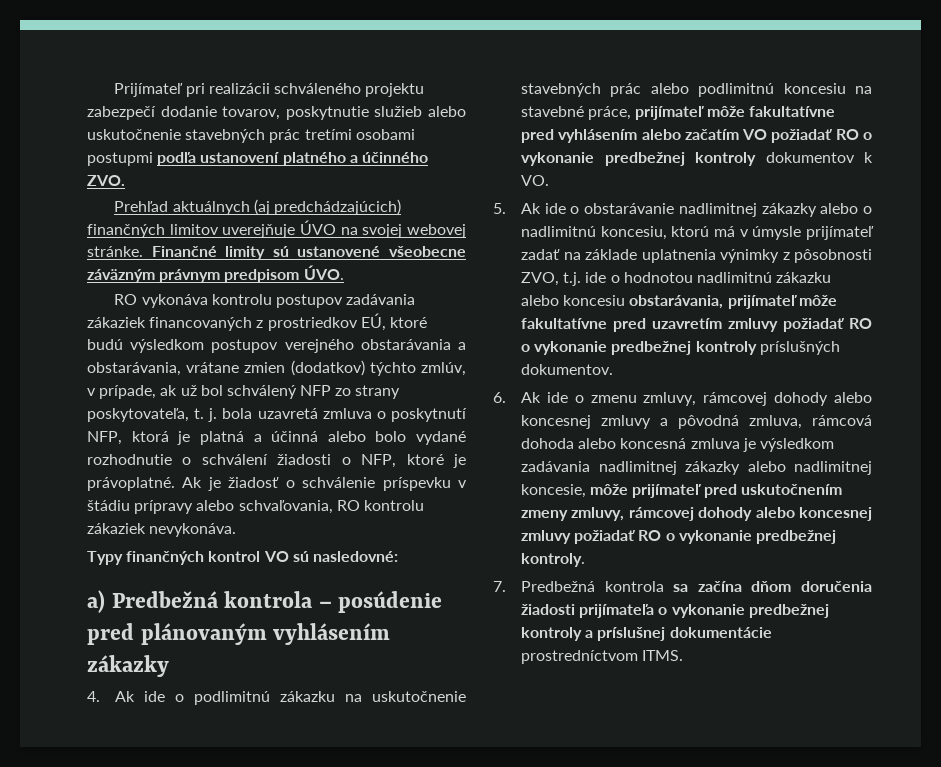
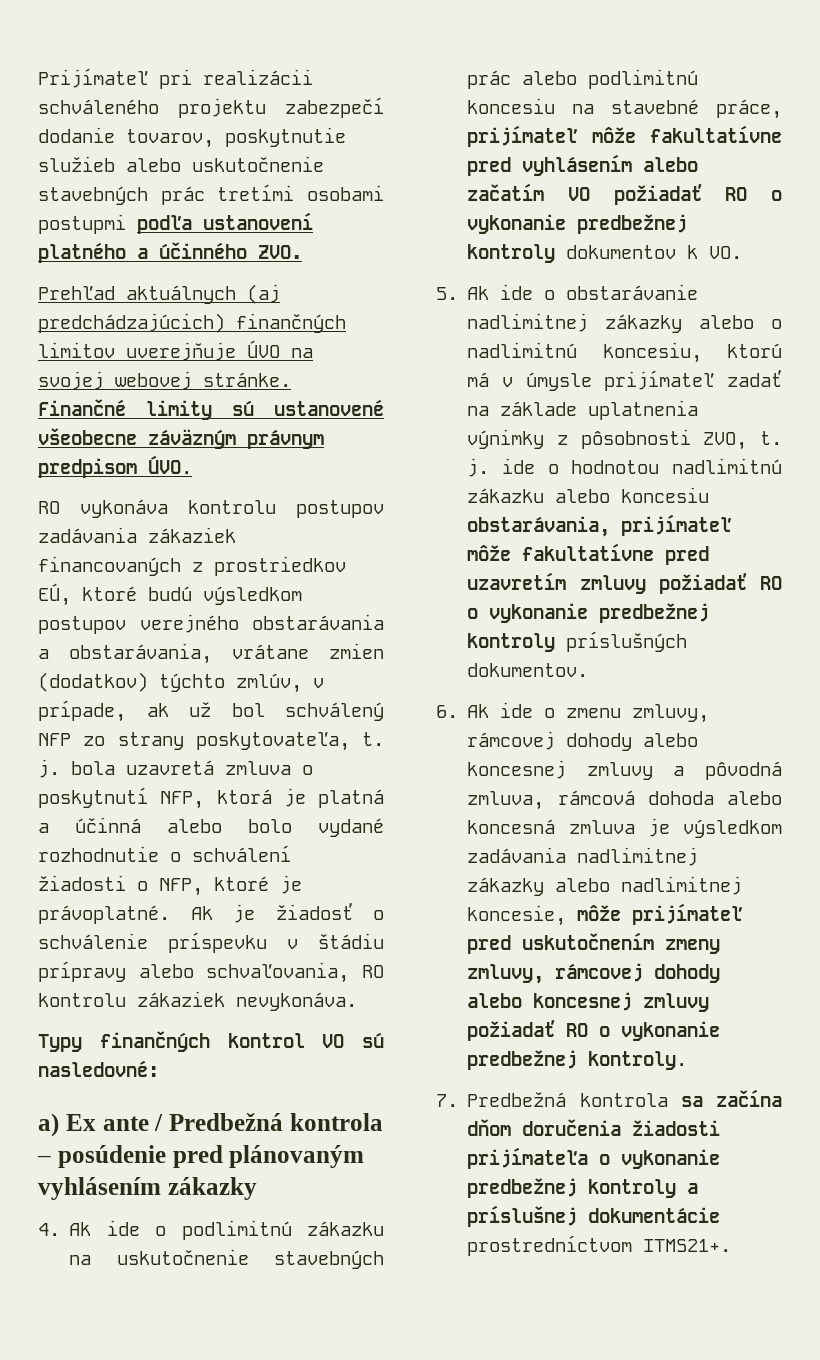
- a) Predbežná kontrola – posúdenie pred plánovaným vyhlásením zákazky
+ a) Ex ante / Predbežná kontrola – posúdenie pred plánovaným vyhlásením zákazky
- 5. Ak ide o obstarávanie nadlimitnej zákazky alebo o nadlimitnú koncesiu, ktorú má v úmysle prijímateľ zadať na základe uplatnenia výnimky z pôsobnosti ZVO, t.j. ide o hodnotou nadlimitnú zákazku alebo koncesiu obstarávania, prijímateľ môže fakultatívne pred uzavretím zmluvy požiadať RO o vykonanie predbežnej kontroly príslušných dokumentov.
+ 5. Ak ide o obstarávanie nadlimitnej zákazky alebo o nadlimitnú koncesiu, ktorú má v úmysle prijímateľ zadať na základe uplatnenia výnimky z pôsobnosti ZVO, t. j. ide o hodnotou nadlimitnú zákazku alebo koncesiu obstarávania, prijímateľ môže fakultatívne pred uzavretím zmluvy požiadať RO o vykonanie predbežnej kontroly príslušných dokumentov.
- 7. Predbežná kontrola sa začína dňom doručenia žiadosti prijímateľa o vykonanie predbežnej kontroly a príslušnej dokumentácie prostredníctvom ITMS.
+ 7. Predbežná kontrola sa začína dňom doručenia žiadosti prijímateľa o vykonanie predbežnej kontroly a príslušnej dokumentácie prostredníctvom ITMS21+.

